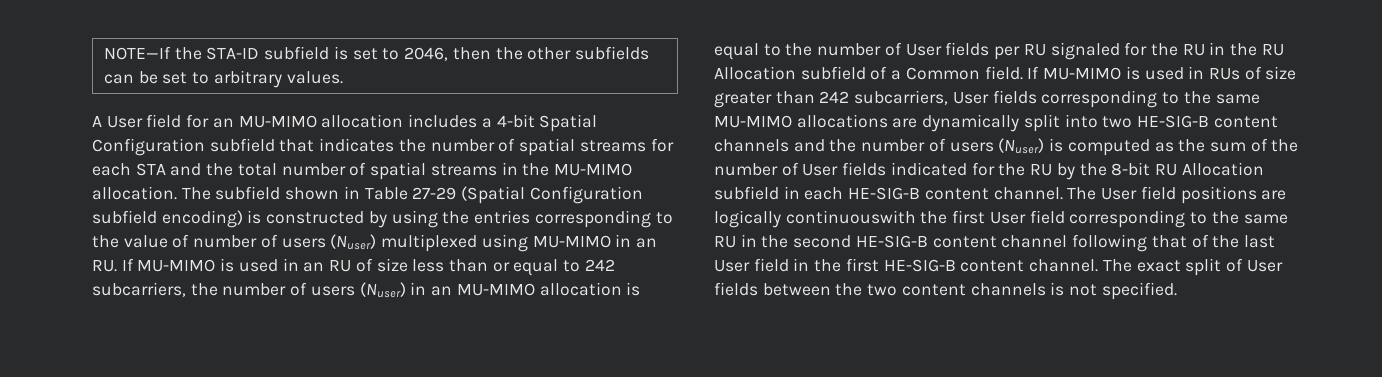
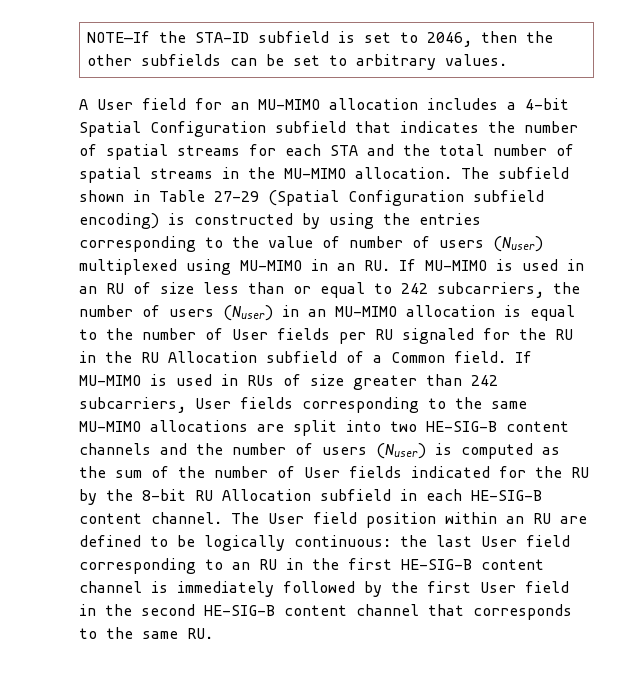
- If MU-MIMO is used in RUs of size greater than 242 subcarriers, User fields corresponding to the same MU-MIMO allocations are dynamically split into two HE-SIG-B content channels and the number of users (Nuser) is computed as the sum of the number of User fields indicated for the RU by the 8-bit RU Allocation subfield in each HE-SIG-B content channel.
+ If MU-MIMO is used in RUs of size greater than 242 subcarriers, User fields corresponding to the same MU-MIMO allocations are split into two HE-SIG-B content channels and the number of users (Nuser) is computed as the sum of the number of User fields indicated for the RU by the 8-bit RU Allocation subfield in each HE-SIG-B content channel.
- The User field positions are logically continuouswith the first User field corresponding to the same RU in the second HE-SIG-B content channel following that of the last User field in the first HE-SIG-B content channel. The exact split of User fields between the two content channels is not specified.
+ The User field position within an RU are defined to be logically continuous: the last User field corresponding to an RU in the first HE-SIG-B content channel is immediately followed by the first User field in the second HE-SIG-B content channel that corresponds to the same RU.

